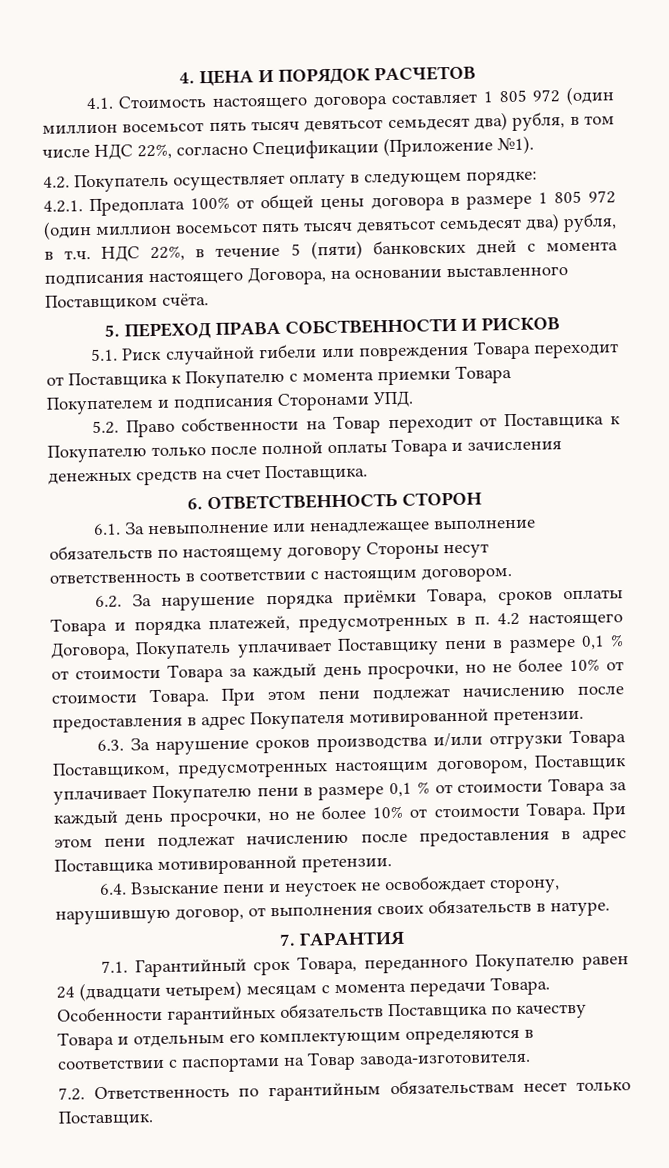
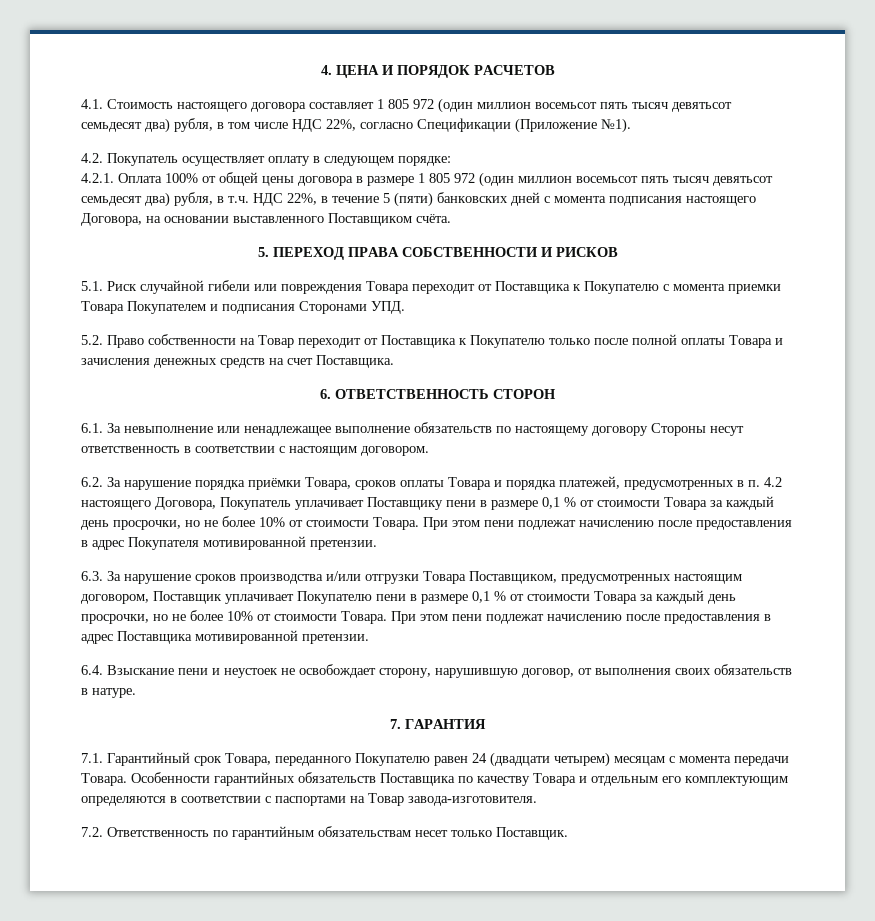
- 4.2.1. Предоплата 100% от общей цены договора в размере 1 805 972 (один миллион восемьсот пять тысяч девятьсот семьдесят два) рубля, в т.ч. НДС 22%, в течение 5 (пяти) банковских дней с момента подписания настоящего Договора, на основании выставленного Поставщиком счёта.
+ 4.2.1. Оплата 100% от общей цены договора в размере 1 805 972 (один миллион восемьсот пять тысяч девятьсот семьдесят два) рубля, в т.ч. НДС 22%, в течение 5 (пяти) банковских дней с момента подписания настоящего Договора, на основании выставленного Поставщиком счёта.

